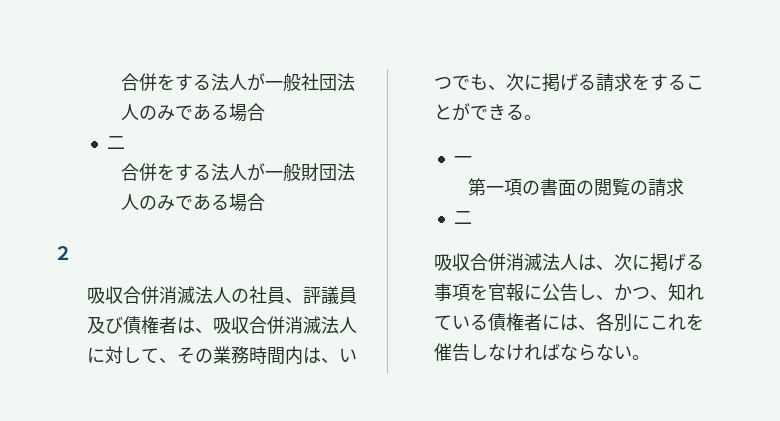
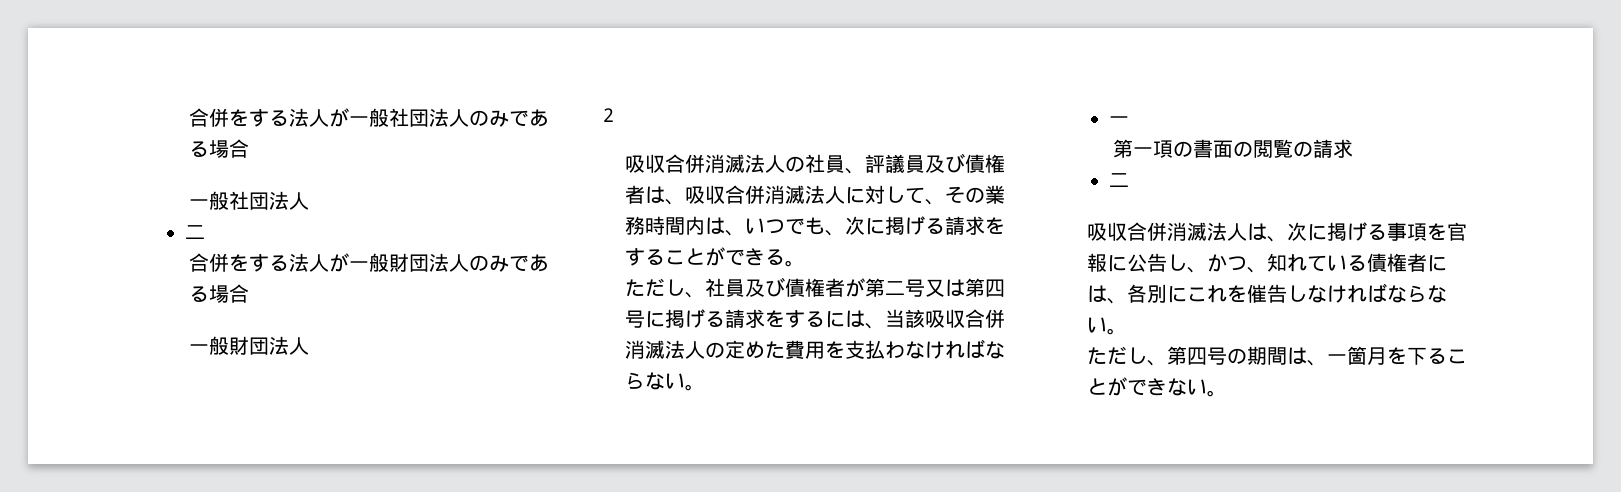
  合併をする法人が一般社団法人のみである場合
+ 一般社団法人
  合併をする法人が一般財団法人のみである場合
+ 一般財団法人
+ ただし、社員及び債権者が第二号又は第四号に掲げる請求をするには、当該吸収合併消滅法人の定めた費用を支払わなければならない。
+ ただし、第四号の期間は、一箇月を下ることができない。

